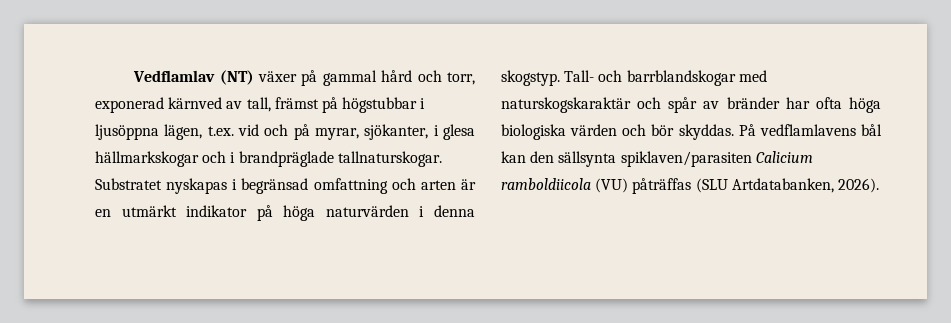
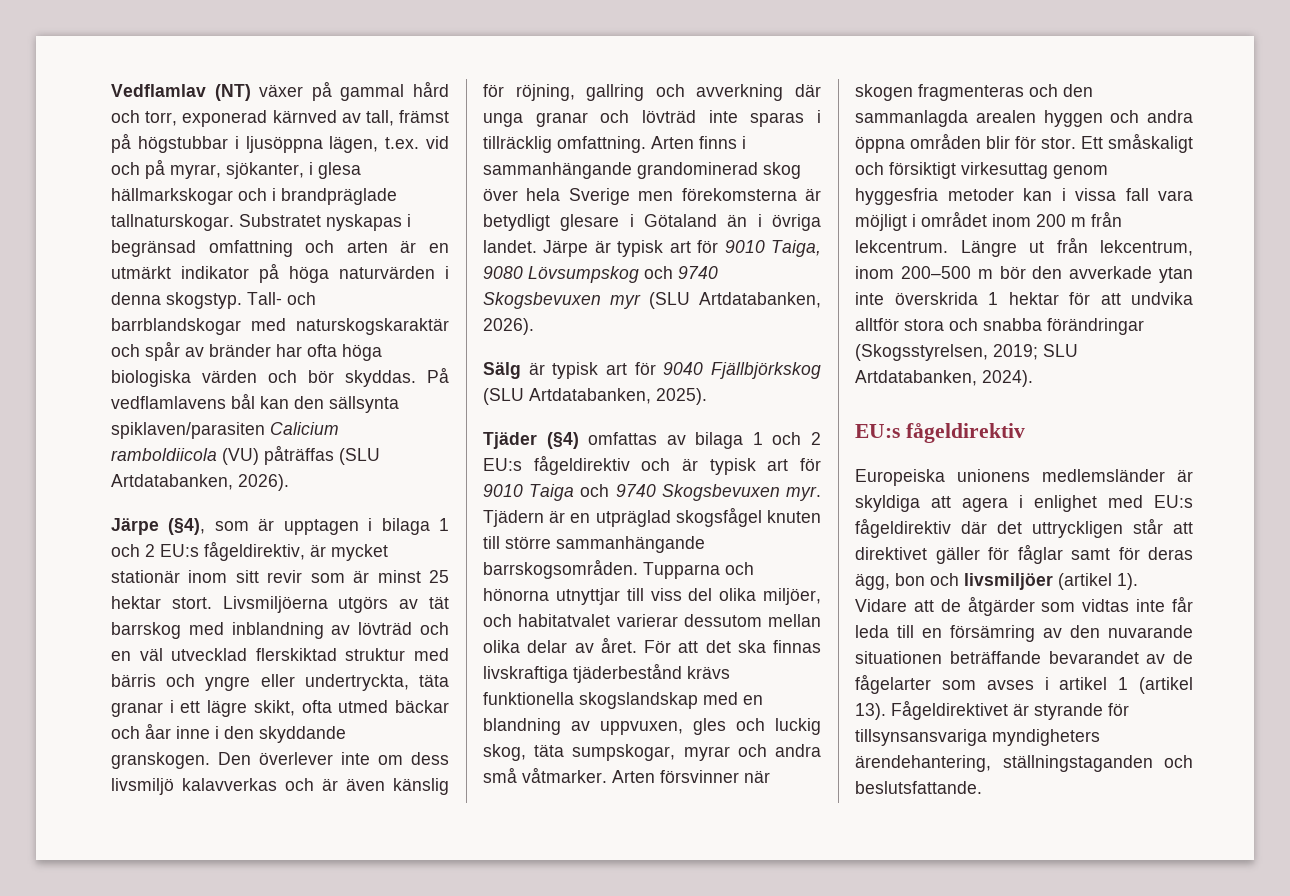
+ Järpe (§4), som är upptagen i bilaga 1 och 2 EU:s fågeldirektiv, är mycket stationär inom sitt revir som är minst 25 hektar stort. Livsmiljöerna utgörs av tät barrskog med inblandning av lövträd och en väl utvecklad flerskiktad struktur med bärris och yngre eller undertryckta, täta granar i ett lägre skikt, ofta utmed bäckar och åar inne i den skyddande granskogen. Den överlever inte om dess livsmiljö kalavverkas och är även känslig för röjning, gallring och avverkning där unga granar och lövträd inte sparas i tillräcklig omfattning. Arten finns i sammanhängande grandominerad skog över hela Sverige men förekomsterna är betydligt glesare i Götaland än i övriga landet. Järpe är typisk art för 9010 Taiga, 9080 Lövsumpskog och 9740 Skogsbevuxen myr (SLU Artdatabanken, 2026).
+ Sälg är typisk art för 9040 Fjällbjörkskog (SLU Artdatabanken, 2025).
+ Tjäder (§4) omfattas av bilaga 1 och 2 EU:s fågeldirektiv och är typisk art för 9010 Taiga och 9740 Skogsbevuxen myr. Tjädern är en utpräglad skogsfågel knuten till större sammanhängande barrskogsområden. Tupparna och hönorna utnyttjar till viss del olika miljöer, och habitatvalet varierar dessutom mellan olika delar av året. För att det ska finnas livskraftiga tjäderbestånd krävs funktionella skogslandskap med en blandning av uppvuxen, gles och luckig skog, täta sumpskogar, myrar och andra små våtmarker. Arten försvinner när skogen fragmenteras och den sammanlagda arealen hyggen och andra öppna områden blir för stor. Ett småskaligt och försiktigt virkesuttag genom hyggesfria metoder kan i vissa fall vara möjligt i området inom 200 m från lekcentrum. Längre ut från lekcentrum, inom 200–500 m bör den avverkade ytan inte överskrida 1 hektar för att undvika alltför stora och snabba förändringar (Skogsstyrelsen, 2019; SLU Artdatabanken, 2024).
+ EU:s fågeldirektiv
+ Europeiska unionens medlemsländer är skyldiga att agera i enlighet med EU:s fågeldirektiv där det uttryckligen står att direktivet gäller för fåglar samt för deras ägg, bon och livsmiljöer (artikel 1). Vidare att de åtgärder som vidtas inte får leda till en försämring av den nuvarande situationen beträffande bevarandet av de fågelarter som avses i artikel 1 (artikel 13). Fågeldirektivet är styrande för tillsynsansvariga myndigheters ärendehantering, ställningstaganden och beslutsfattande.

